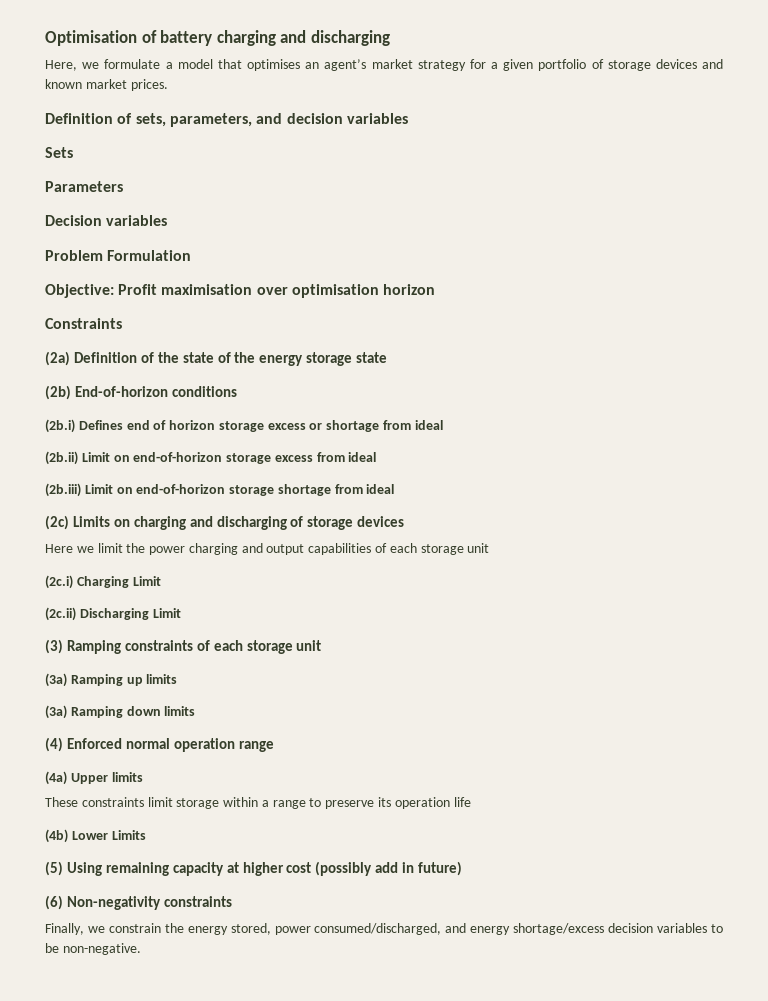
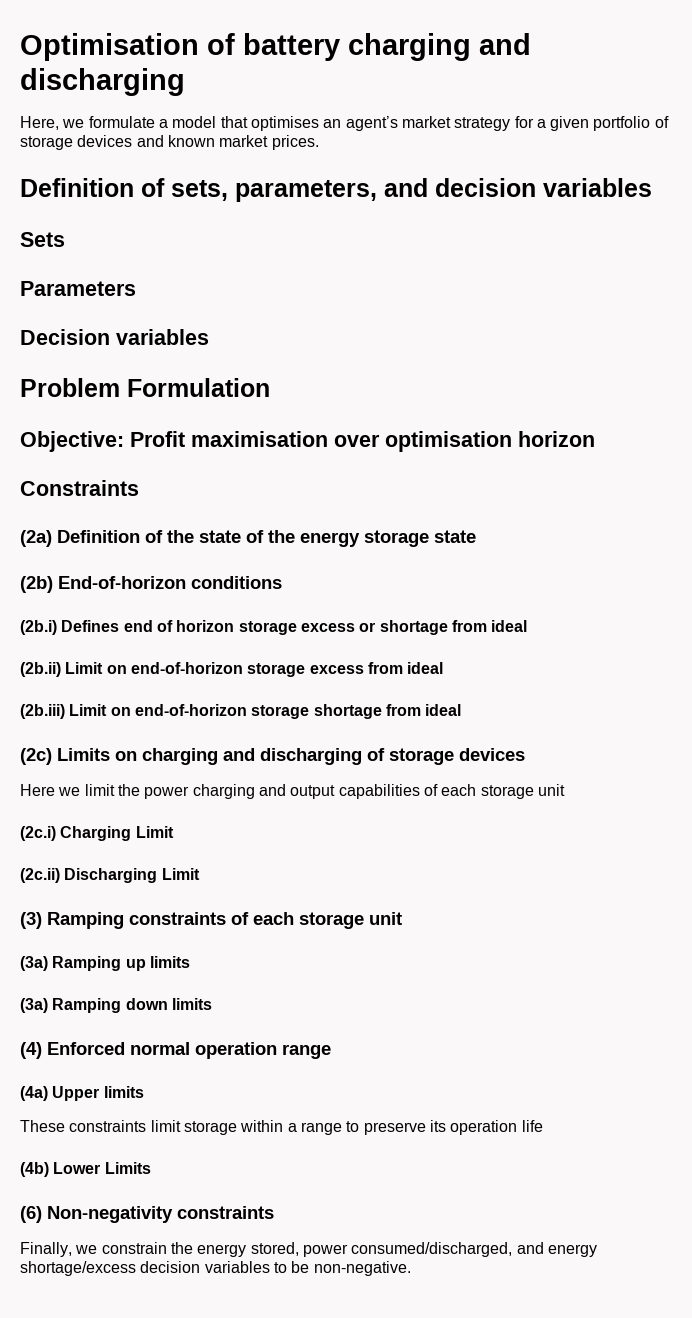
- (5) Using remaining capacity at higher cost (possibly add in future)

